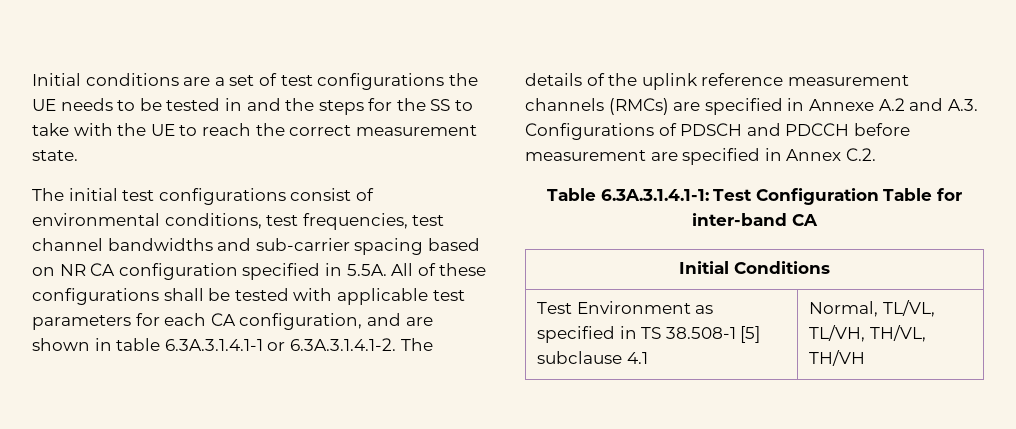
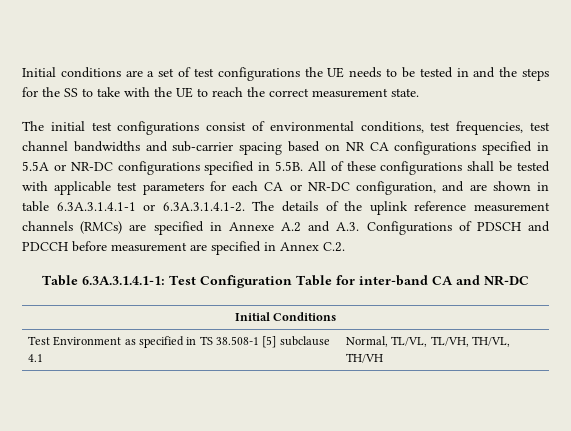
- The initial test configurations consist of environmental conditions, test frequencies, test channel bandwidths and sub-carrier spacing based on NR CA configuration specified in 5.5A. All of these configurations shall be tested with applicable test parameters for each CA configuration, and are shown in table 6.3A.3.1.4.1-1 or 6.3A.3.1.4.1-2. The details of the uplink reference measurement channels (RMCs) are specified in Annexe A.2 and A.3. Configurations of PDSCH and PDCCH before measurement are specified in Annex C.2.
+ The initial test configurations consist of environmental conditions, test frequencies, test channel bandwidths and sub-carrier spacing based on NR CA configurations specified in 5.5A or NR-DC configurations specified in 5.5B. All of these configurations shall be tested with applicable test parameters for each CA or NR-DC configuration, and are shown in table 6.3A.3.1.4.1-1 or 6.3A.3.1.4.1-2. The details of the uplink reference measurement channels (RMCs) are specified in Annexe A.2 and A.3. Configurations of PDSCH and PDCCH before measurement are specified in Annex C.2.
- Table 6.3A.3.1.4.1-1: Test Configuration Table for inter-band CA
+ Table 6.3A.3.1.4.1-1: Test Configuration Table for inter-band CA and NR-DC

